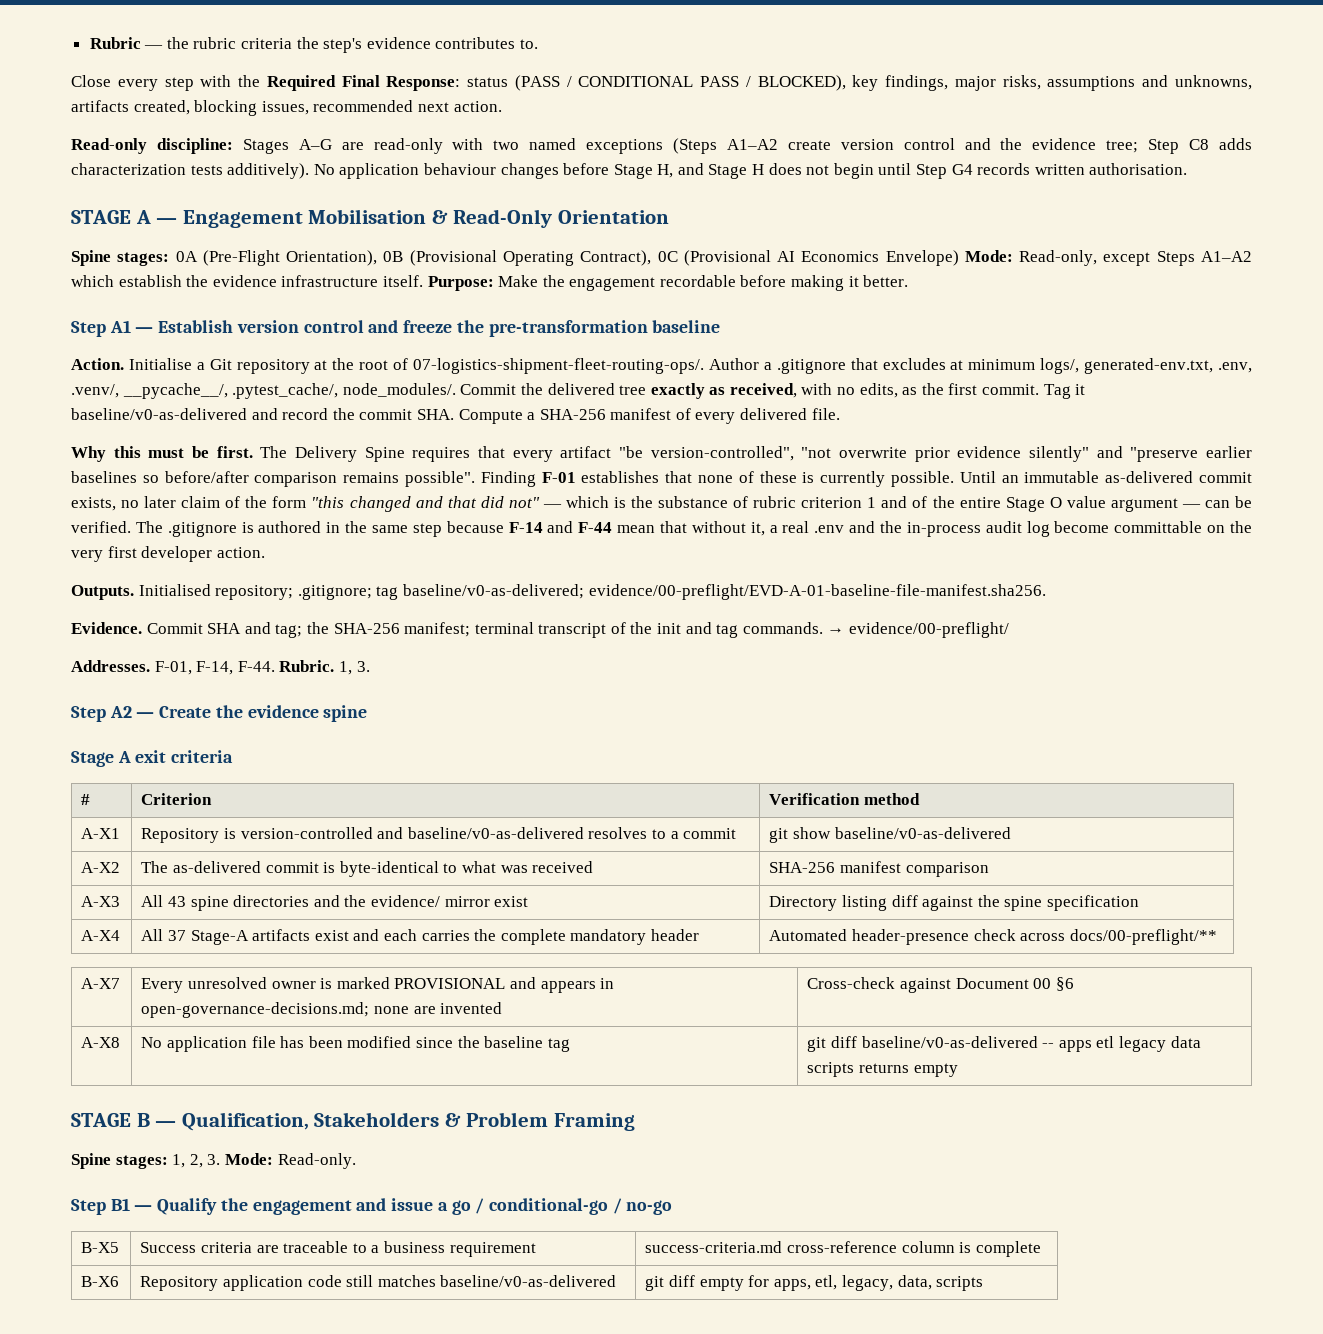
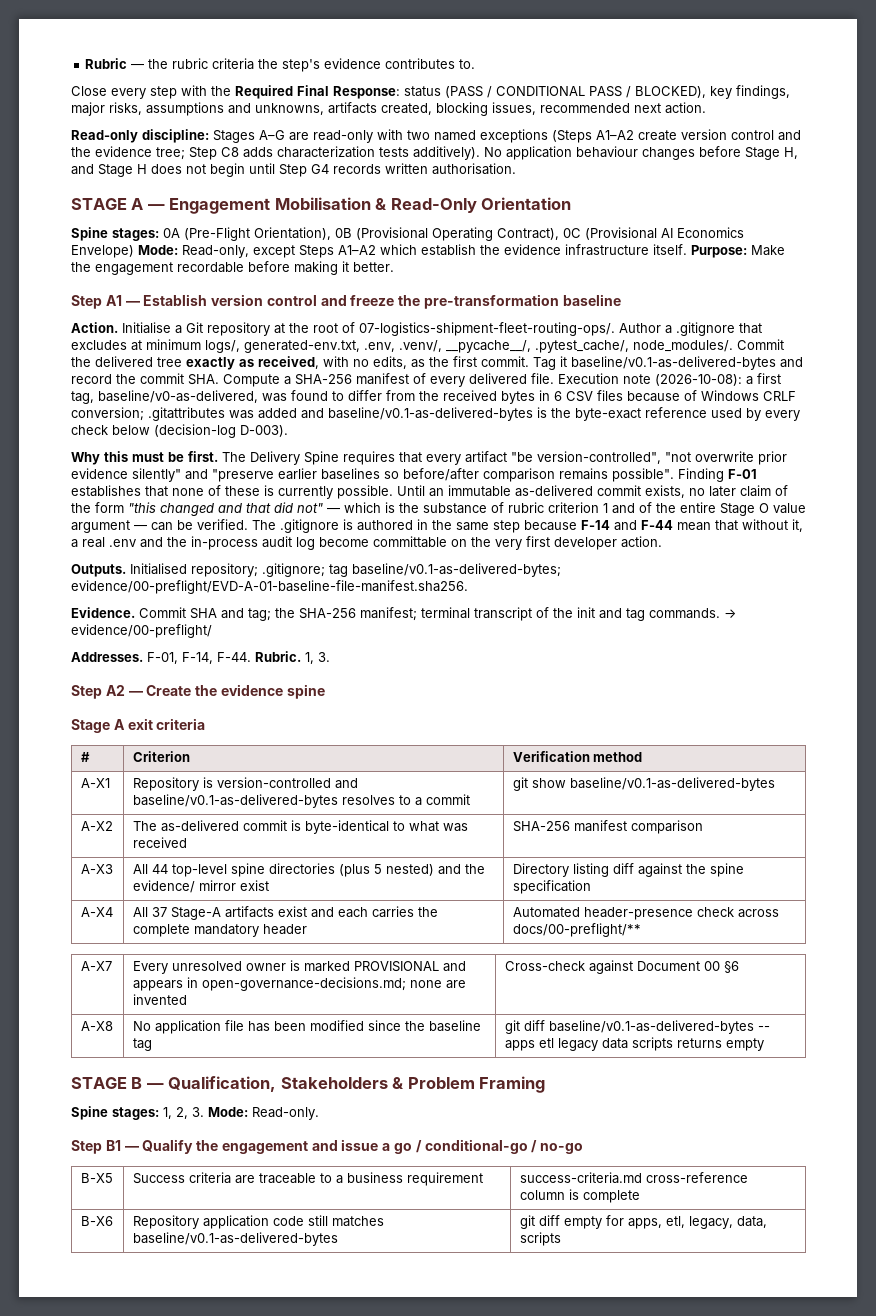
- Tag it baseline/v0-as-delivered and record the commit SHA. Compute a SHA-256 manifest of every delivered file.
+ Tag it baseline/v0.1-as-delivered-bytes and record the commit SHA. Compute a SHA-256 manifest of every delivered file. Execution note (2026-10-08): a first tag, baseline/v0-as-delivered, was found to differ from the received bytes in 6 CSV files because of Windows CRLF conversion; .gitattributes was added and baseline/v0.1-as-delivered-bytes is the byte-exact reference used by every check below (decision-log D-003).
- Initialised repository; .gitignore; tag baseline/v0-as-delivered; evidence/00-preflight/EVD-A-01-baseline-file-manifest.sha256.
+ Initialised repository; .gitignore; tag baseline/v0.1-as-delivered-bytes; evidence/00-preflight/EVD-A-01-baseline-file-manifest.sha256.
- A-X1 | Repository is version-controlled and baseline/v0-as-delivered resolves to a commit | git show baseline/v0-as-delivered
+ A-X1 | Repository is version-controlled and baseline/v0.1-as-delivered-bytes resolves to a commit | git show baseline/v0.1-as-delivered-bytes
- A-X3 | All 43 spine directories and the evidence/ mirror exist | Directory listing diff against the spine specification
+ A-X3 | All 44 top-level spine directories (plus 5 nested) and the evidence/ mirror exist | Directory listing diff against the spine specification
- A-X8 | No application file has been modified since the baseline tag | git diff baseline/v0-as-delivered -- apps etl legacy data scripts returns empty
+ A-X8 | No application file has been modified since the baseline tag | git diff baseline/v0.1-as-delivered-bytes -- apps etl legacy data scripts returns empty
- B-X6 | Repository application code still matches baseline/v0-as-delivered | git diff empty for apps, etl, legacy, data, scripts
+ B-X6 | Repository application code still matches baseline/v0.1-as-delivered-bytes | git diff empty for apps, etl, legacy, data, scripts

